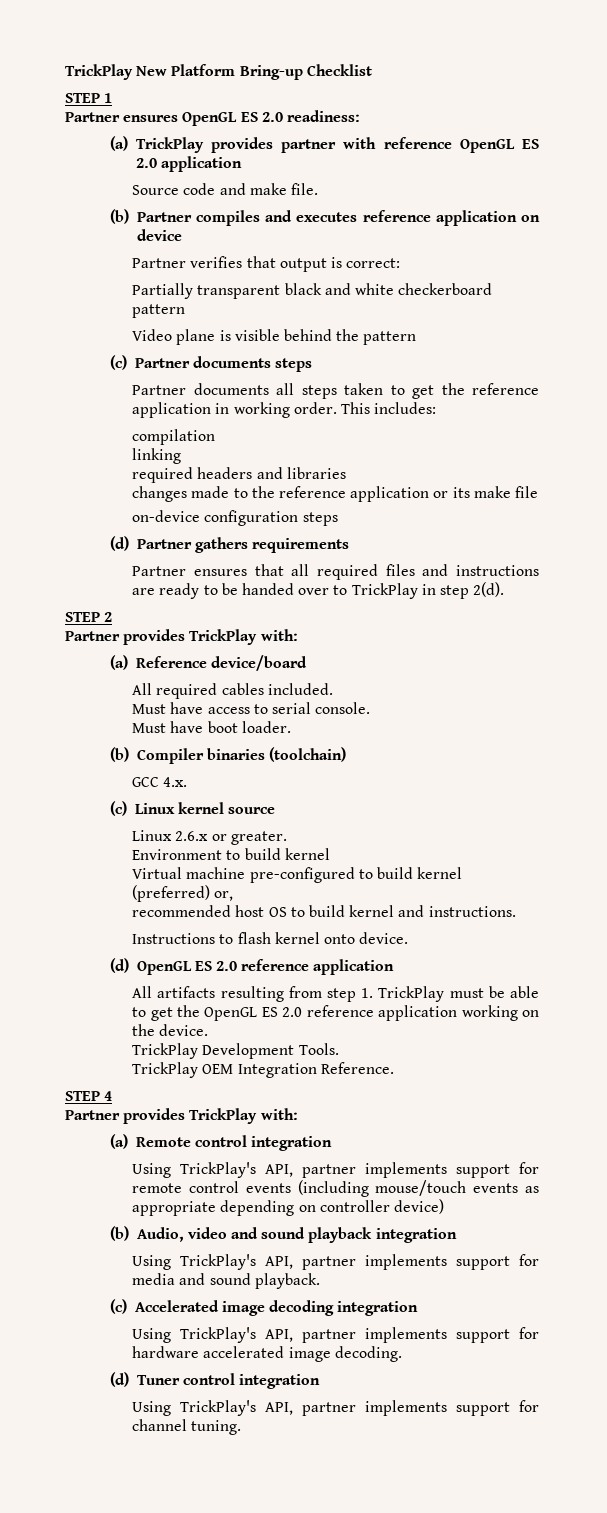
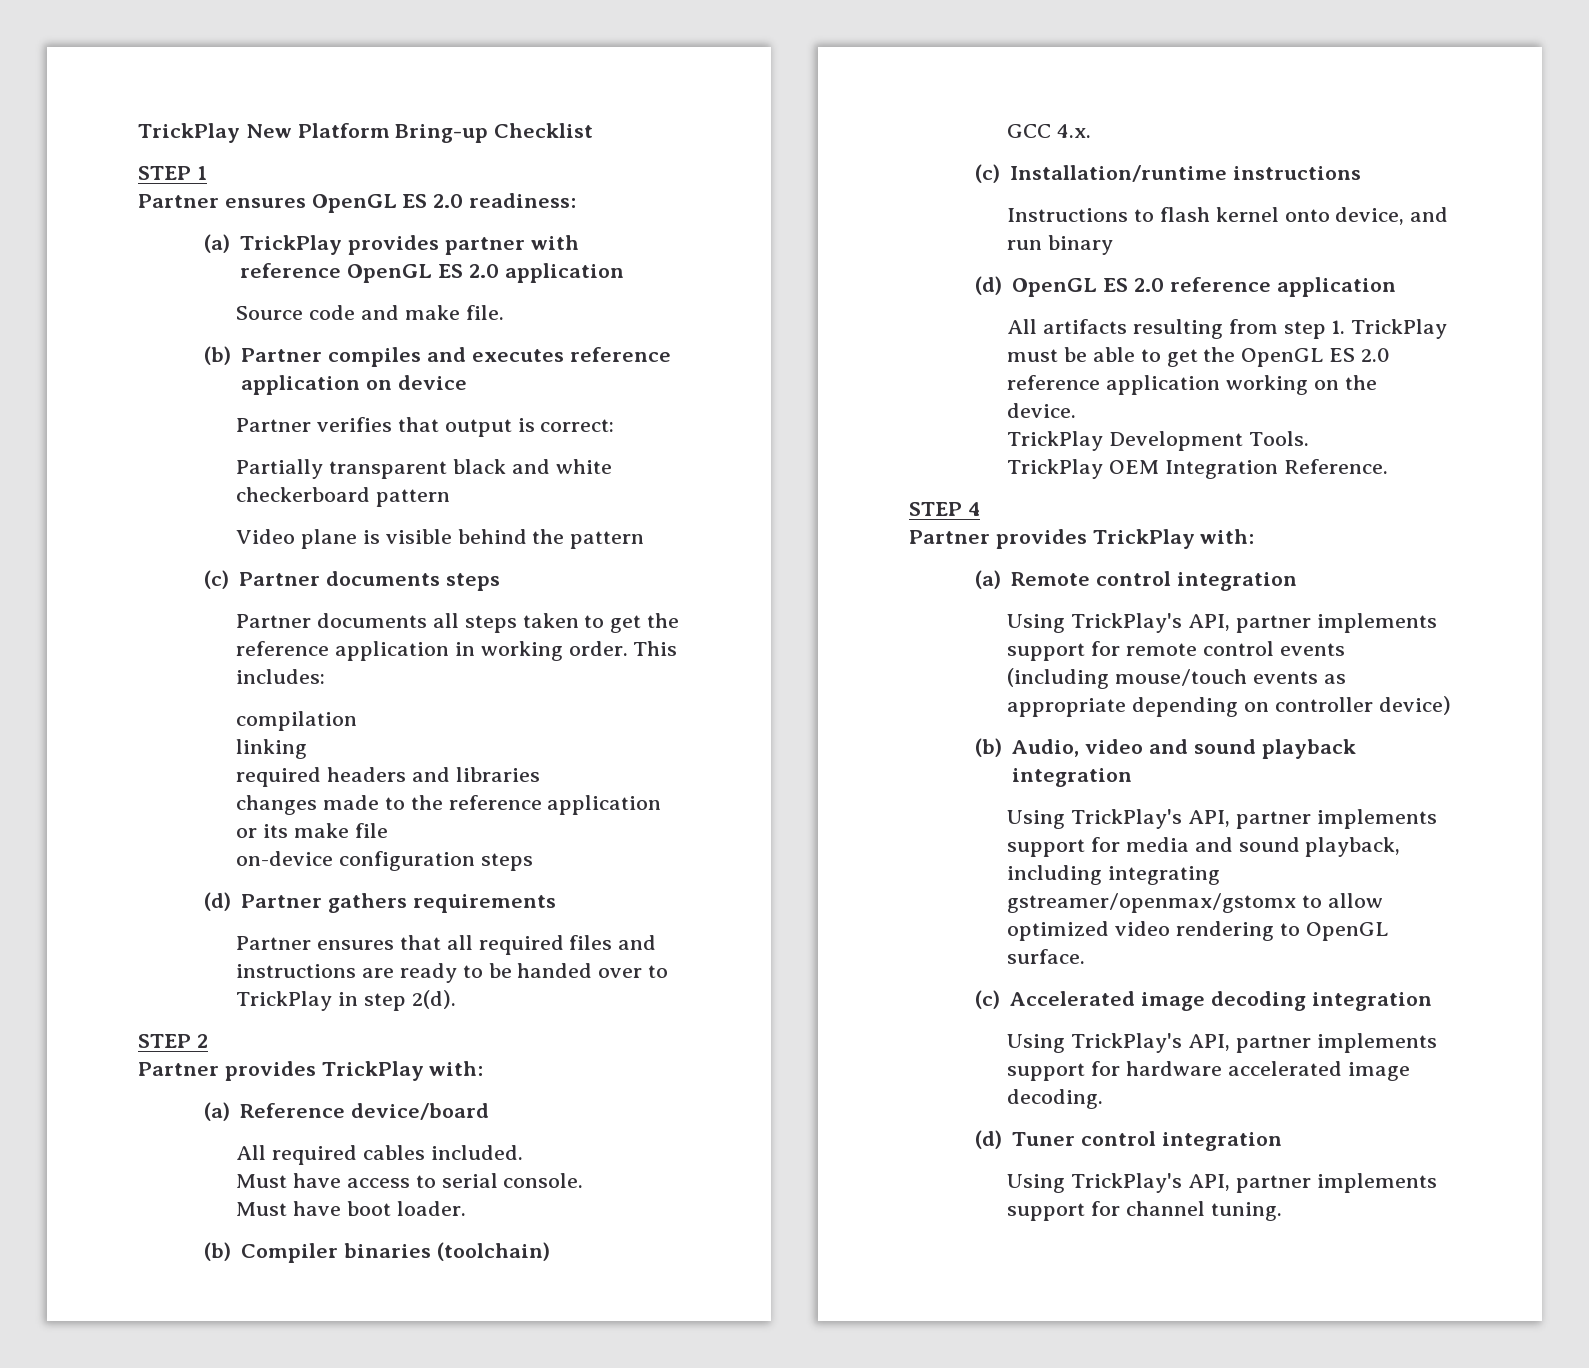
- (c) Linux kernel source
- Linux 2.6.x or greater.
- Environment to build kernel
- Virtual machine pre-configured to build kernel (preferred) or,
- recommended host OS to build kernel and instructions.
+ (c) Installation/runtime instructions
- Instructions to flash kernel onto device.
+ Instructions to flash kernel onto device, and run binary
- Using TrickPlay's API, partner implements support for media and sound playback.
+ Using TrickPlay's API, partner implements support for media and sound playback, including integrating gstreamer/openmax/gstomx to allow optimized video rendering to OpenGL surface.

